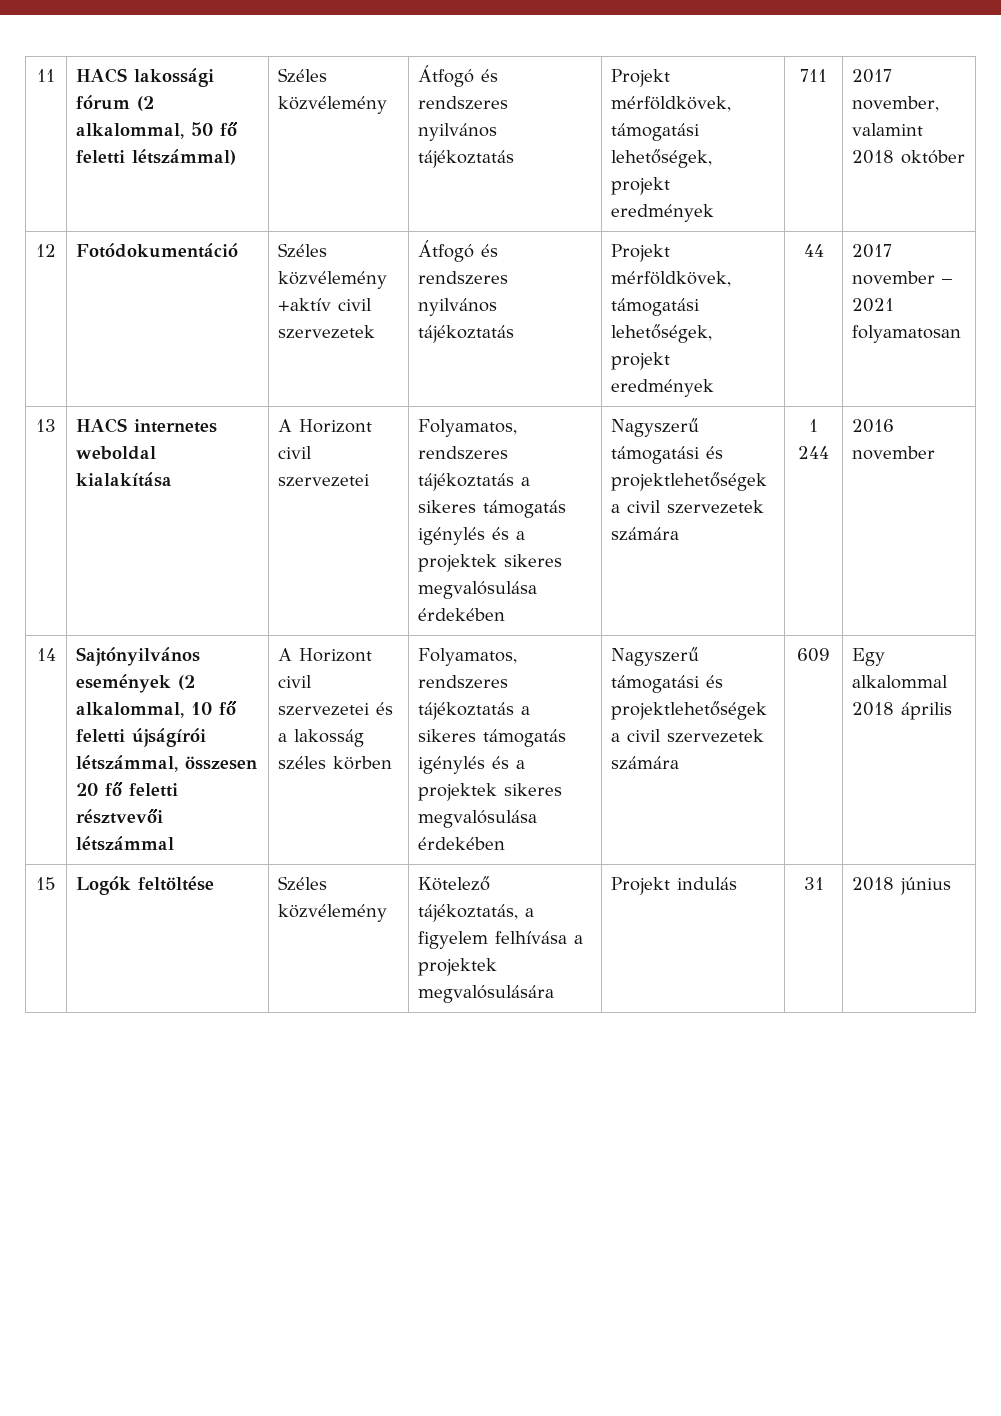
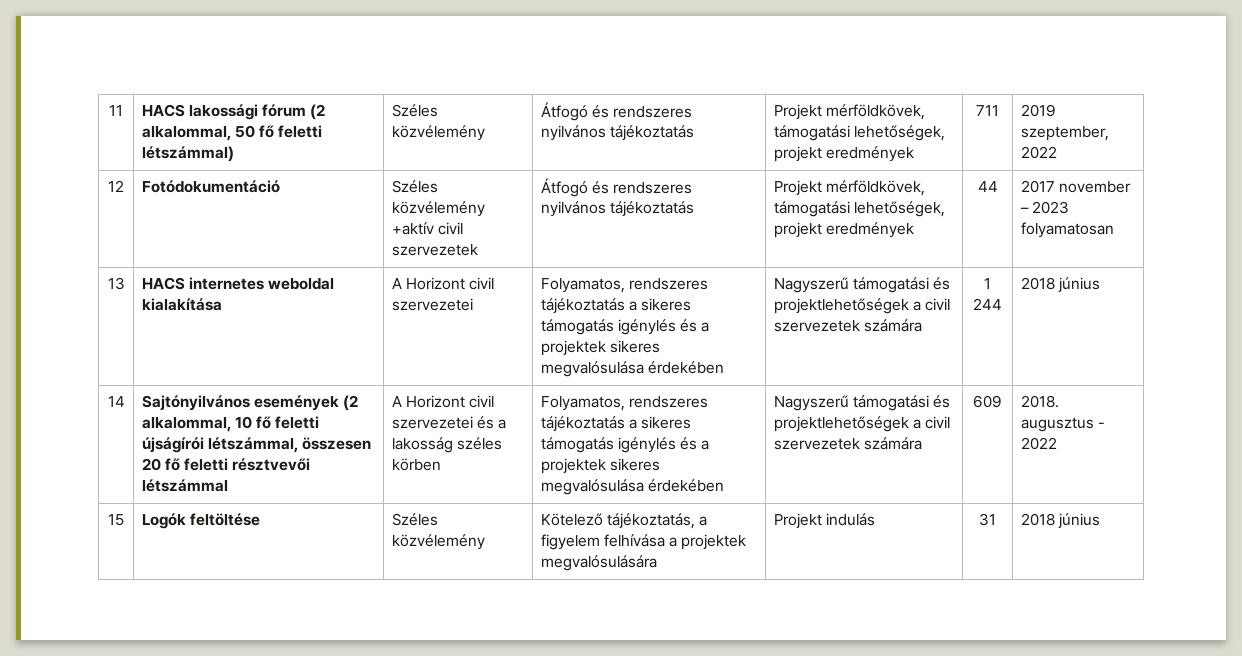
- 11 | HACS lakossági fórum (2 alkalommal, 50 fő feletti létszámmal) | Széles közvélemény | Átfogó és rendszeres nyilvános tájékoztatás | Projekt mérföldkövek, támogatási lehetőségek, projekt eredmények | 711 | 2017 november, valamint 2018 október
+ 11 | HACS lakossági fórum (2 alkalommal, 50 fő feletti létszámmal) | Széles közvélemény | Átfogó és rendszeres nyilvános tájékoztatás | Projekt mérföldkövek, támogatási lehetőségek, projekt eredmények | 711 | 2019 szeptember, 2022
- 12 | Fotódokumentáció | Széles közvélemény +aktív civil szervezetek | Átfogó és rendszeres nyilvános tájékoztatás | Projekt mérföldkövek, támogatási lehetőségek, projekt eredmények | 44 | 2017 november – 2021 folyamatosan
+ 12 | Fotódokumentáció | Széles közvélemény +aktív civil szervezetek | Átfogó és rendszeres nyilvános tájékoztatás | Projekt mérföldkövek, támogatási lehetőségek, projekt eredmények | 44 | 2017 november – 2023 folyamatosan
- 13 | HACS internetes weboldal kialakítása | A Horizont civil szervezetei | Folyamatos, rendszeres tájékoztatás a sikeres támogatás igénylés és a projektek sikeres megvalósulása érdekében | Nagyszerű támogatási és projektlehetőségek a civil szervezetek számára | 1 244 | 2016 november
+ 13 | HACS internetes weboldal kialakítása | A Horizont civil szervezetei | Folyamatos, rendszeres tájékoztatás a sikeres támogatás igénylés és a projektek sikeres megvalósulása érdekében | Nagyszerű támogatási és projektlehetőségek a civil szervezetek számára | 1 244 | 2018 június
- Egy alkalommal 2018 április
+ 2018. augusztus - 2022

